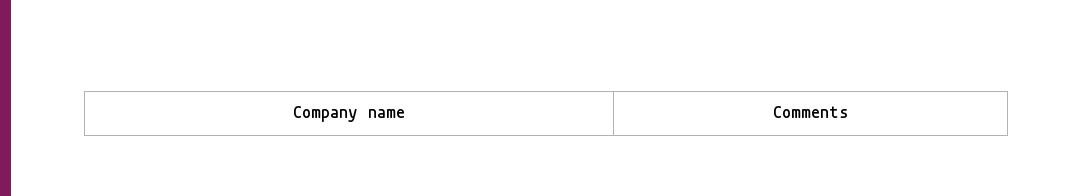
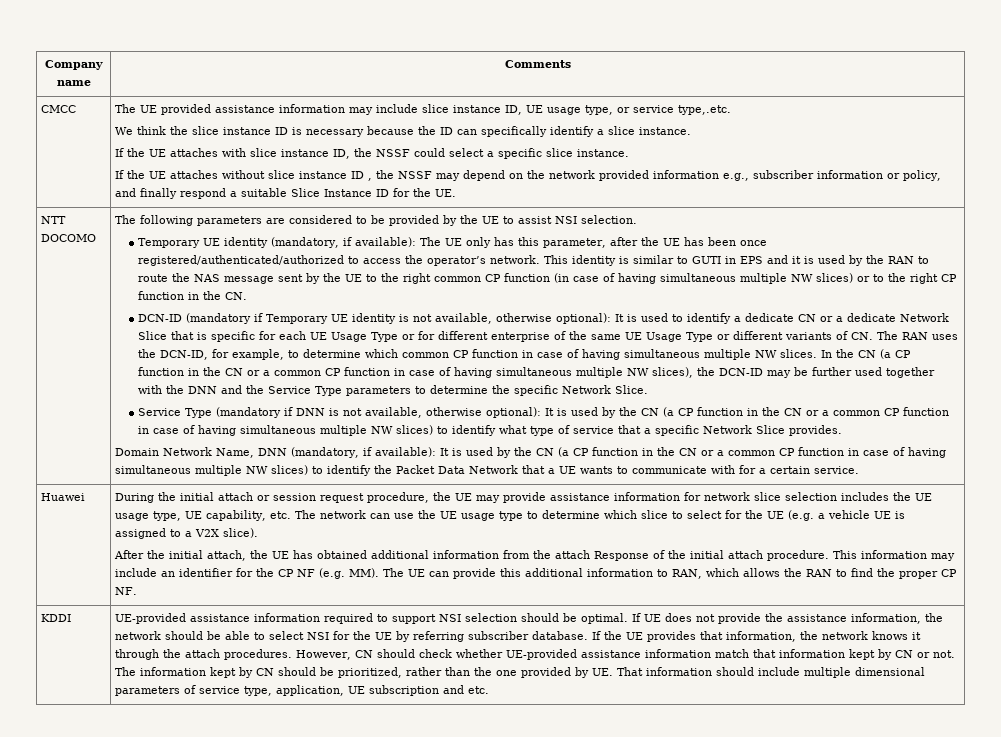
+ CMCC | The UE provided assistance information may include slice instance ID, UE usage type, or service type,.etc.
+ We think the slice instance ID is necessary because the ID can specifically identify a slice instance.
+ If the UE attaches with slice instance ID, the NSSF could select a specific slice instance.
+ If the UE attaches without slice instance ID , the NSSF may depend on the network provided information e.g., subscriber information or policy, and finally respond a suitable Slice Instance ID for the UE.
+ NTT DOCOMO | The following parameters are considered to be provided by the UE to assist NSI selection.
+ Temporary UE identity (mandatory, if available): The UE only has this parameter, after the UE has been once registered/authenticated/authorized to access the operator’s network. This identity is similar to GUTI in EPS and it is used by the RAN to route the NAS message sent by the UE to the right common CP function (in case of having simultaneous multiple NW slices) or to the right CP function in the CN.
+ DCN-ID (mandatory if Temporary UE identity is not available, otherwise optional): It is used to identify a dedicate CN or a dedicate Network Slice that is specific for each UE Usage Type or for different enterprise of the same UE Usage Type or different variants of CN. The RAN uses the DCN-ID, for example, to determine which common CP function in case of having simultaneous multiple NW slices. In the CN (a CP function in the CN or a common CP function in case of having simultaneous multiple NW slices), the DCN-ID may be further used together with the DNN and the Service Type parameters to determine the specific Network Slice.
+ Service Type (mandatory if DNN is not available, otherwise optional): It is used by the CN (a CP function in the CN or a common CP function in case of having simultaneous multiple NW slices) to identify what type of service that a specific Network Slice provides.
+ Domain Network Name, DNN (mandatory, if available): It is used by the CN (a CP function in the CN or a common CP function in case of having simultaneous multiple NW slices) to identify the Packet Data Network that a UE wants to communicate with for a certain service.
+ Huawei | During the initial attach or session request procedure, the UE may provide assistance information for network slice selection includes the UE usage type, UE capability, etc. The network can use the UE usage type to determine which slice to select for the UE (e.g. a vehicle UE is assigned to a V2X slice).
+ After the initial attach, the UE has obtained additional information from the attach Response of the initial attach procedure. This information may include an identifier for the CP NF (e.g. MM). The UE can provide this additional information to RAN, which allows the RAN to find the proper CP NF.
+ KDDI | UE-provided assistance information required to support NSI selection should be optimal. If UE does not provide the assistance information, the network should be able to select NSI for the UE by referring subscriber database. If the UE provides that information, the network knows it through the attach procedures. However, CN should check whether UE-provided assistance information match that information kept by CN or not. The information kept by CN should be prioritized, rather than the one provided by UE. That information should include multiple dimensional parameters of service type, application, UE subscription and etc.

